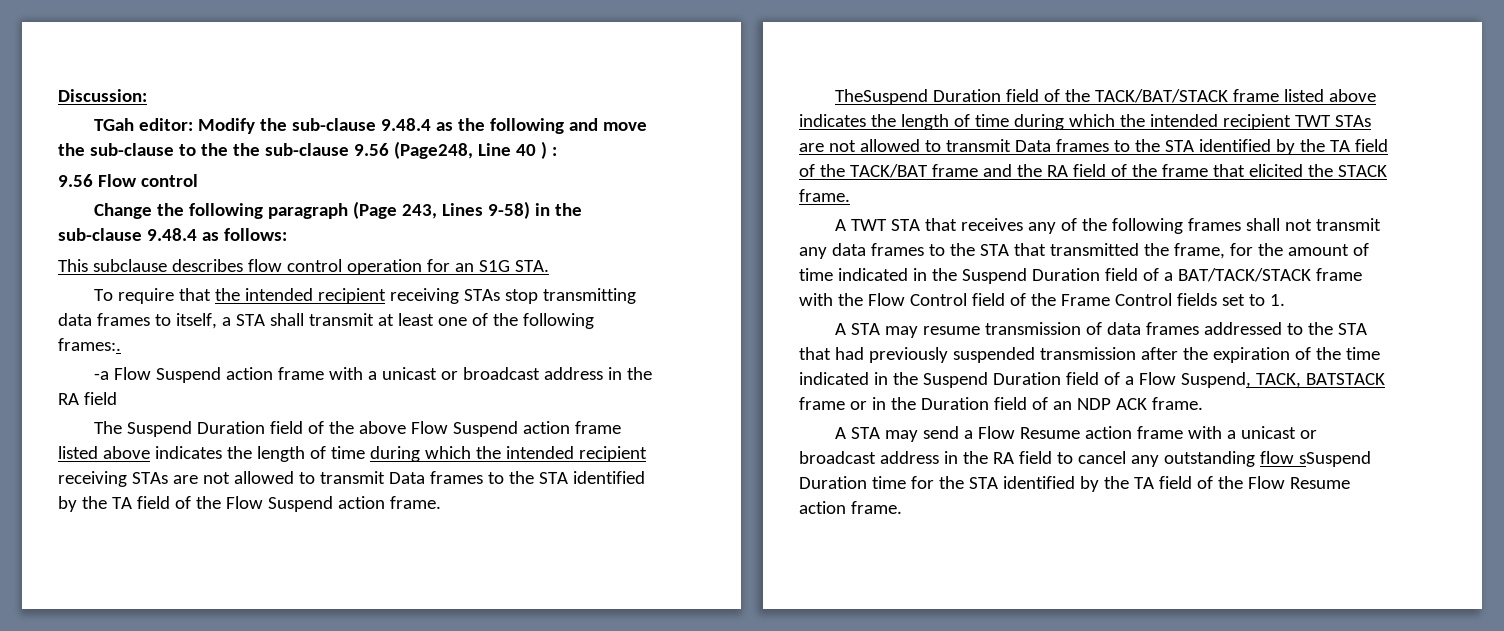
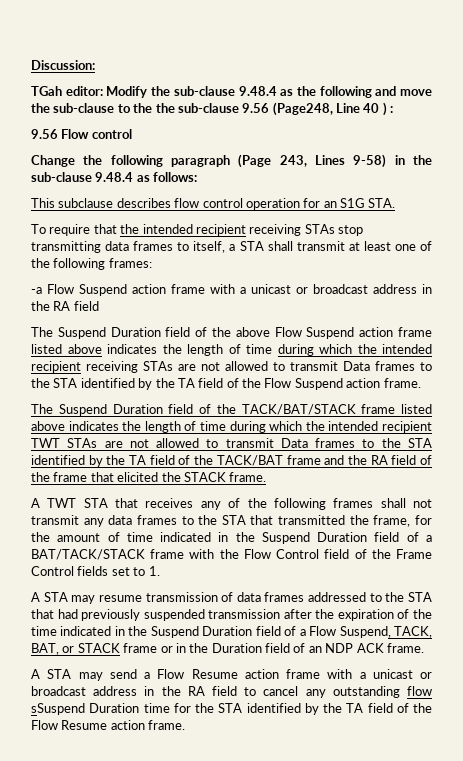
- To require that the intended recipient receiving STAs stop transmitting data frames to itself, a STA shall transmit at least one of the following frames:.
+ To require that the intended recipient receiving STAs stop transmitting data frames to itself, a STA shall transmit at least one of the following frames:
- TheSuspend Duration field of the TACK/BAT/STACK frame listed above indicates the length of time during which the intended recipient TWT STAs are not allowed to transmit Data frames to the STA identified by the TA field of the TACK/BAT frame and the RA field of the frame that elicited the STACK frame.
+ The Suspend Duration field of the TACK/BAT/STACK frame listed above indicates the length of time during which the intended recipient TWT STAs are not allowed to transmit Data frames to the STA identified by the TA field of the TACK/BAT frame and the RA field of the frame that elicited the STACK frame.
- A STA may resume transmission of data frames addressed to the STA that had previously suspended transmission after the expiration of the time indicated in the Suspend Duration field of a Flow Suspend, TACK, BATSTACK frame or in the Duration field of an NDP ACK frame.
+ A STA may resume transmission of data frames addressed to the STA that had previously suspended transmission after the expiration of the time indicated in the Suspend Duration field of a Flow Suspend, TACK, BAT, or STACK frame or in the Duration field of an NDP ACK frame.

